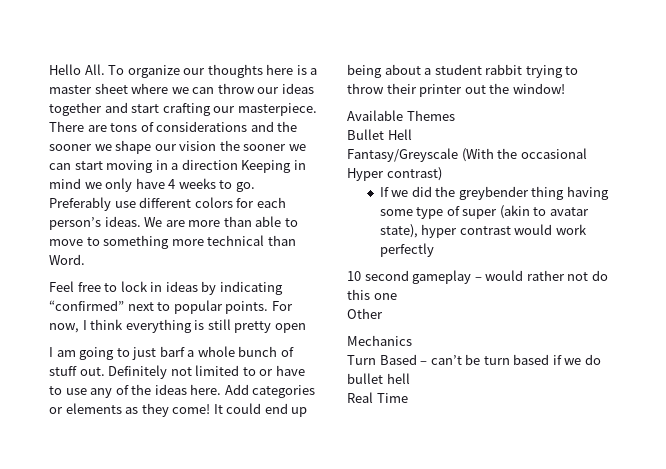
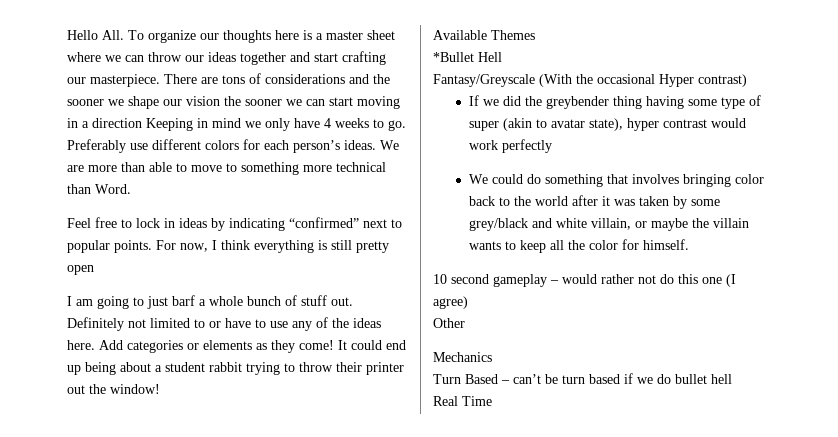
- Bullet Hell
+ *Bullet Hell
+ We could do something that involves bringing color back to the world after it was taken by some grey/black and white villain, or maybe the villain wants to keep all the color for himself.
- 10 second gameplay – would rather not do this one
+ 10 second gameplay – would rather not do this one (I agree)

